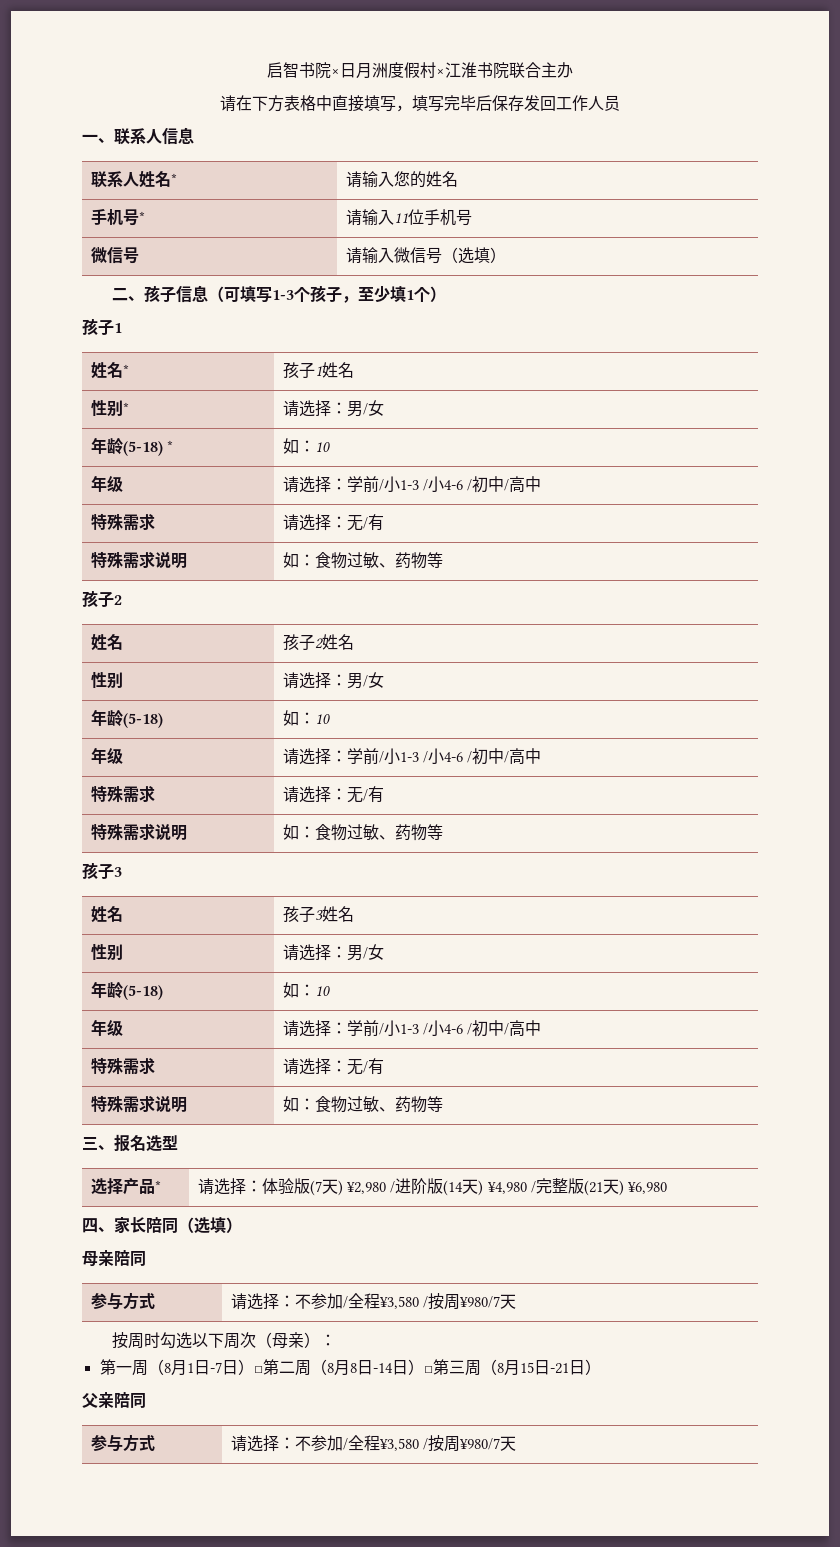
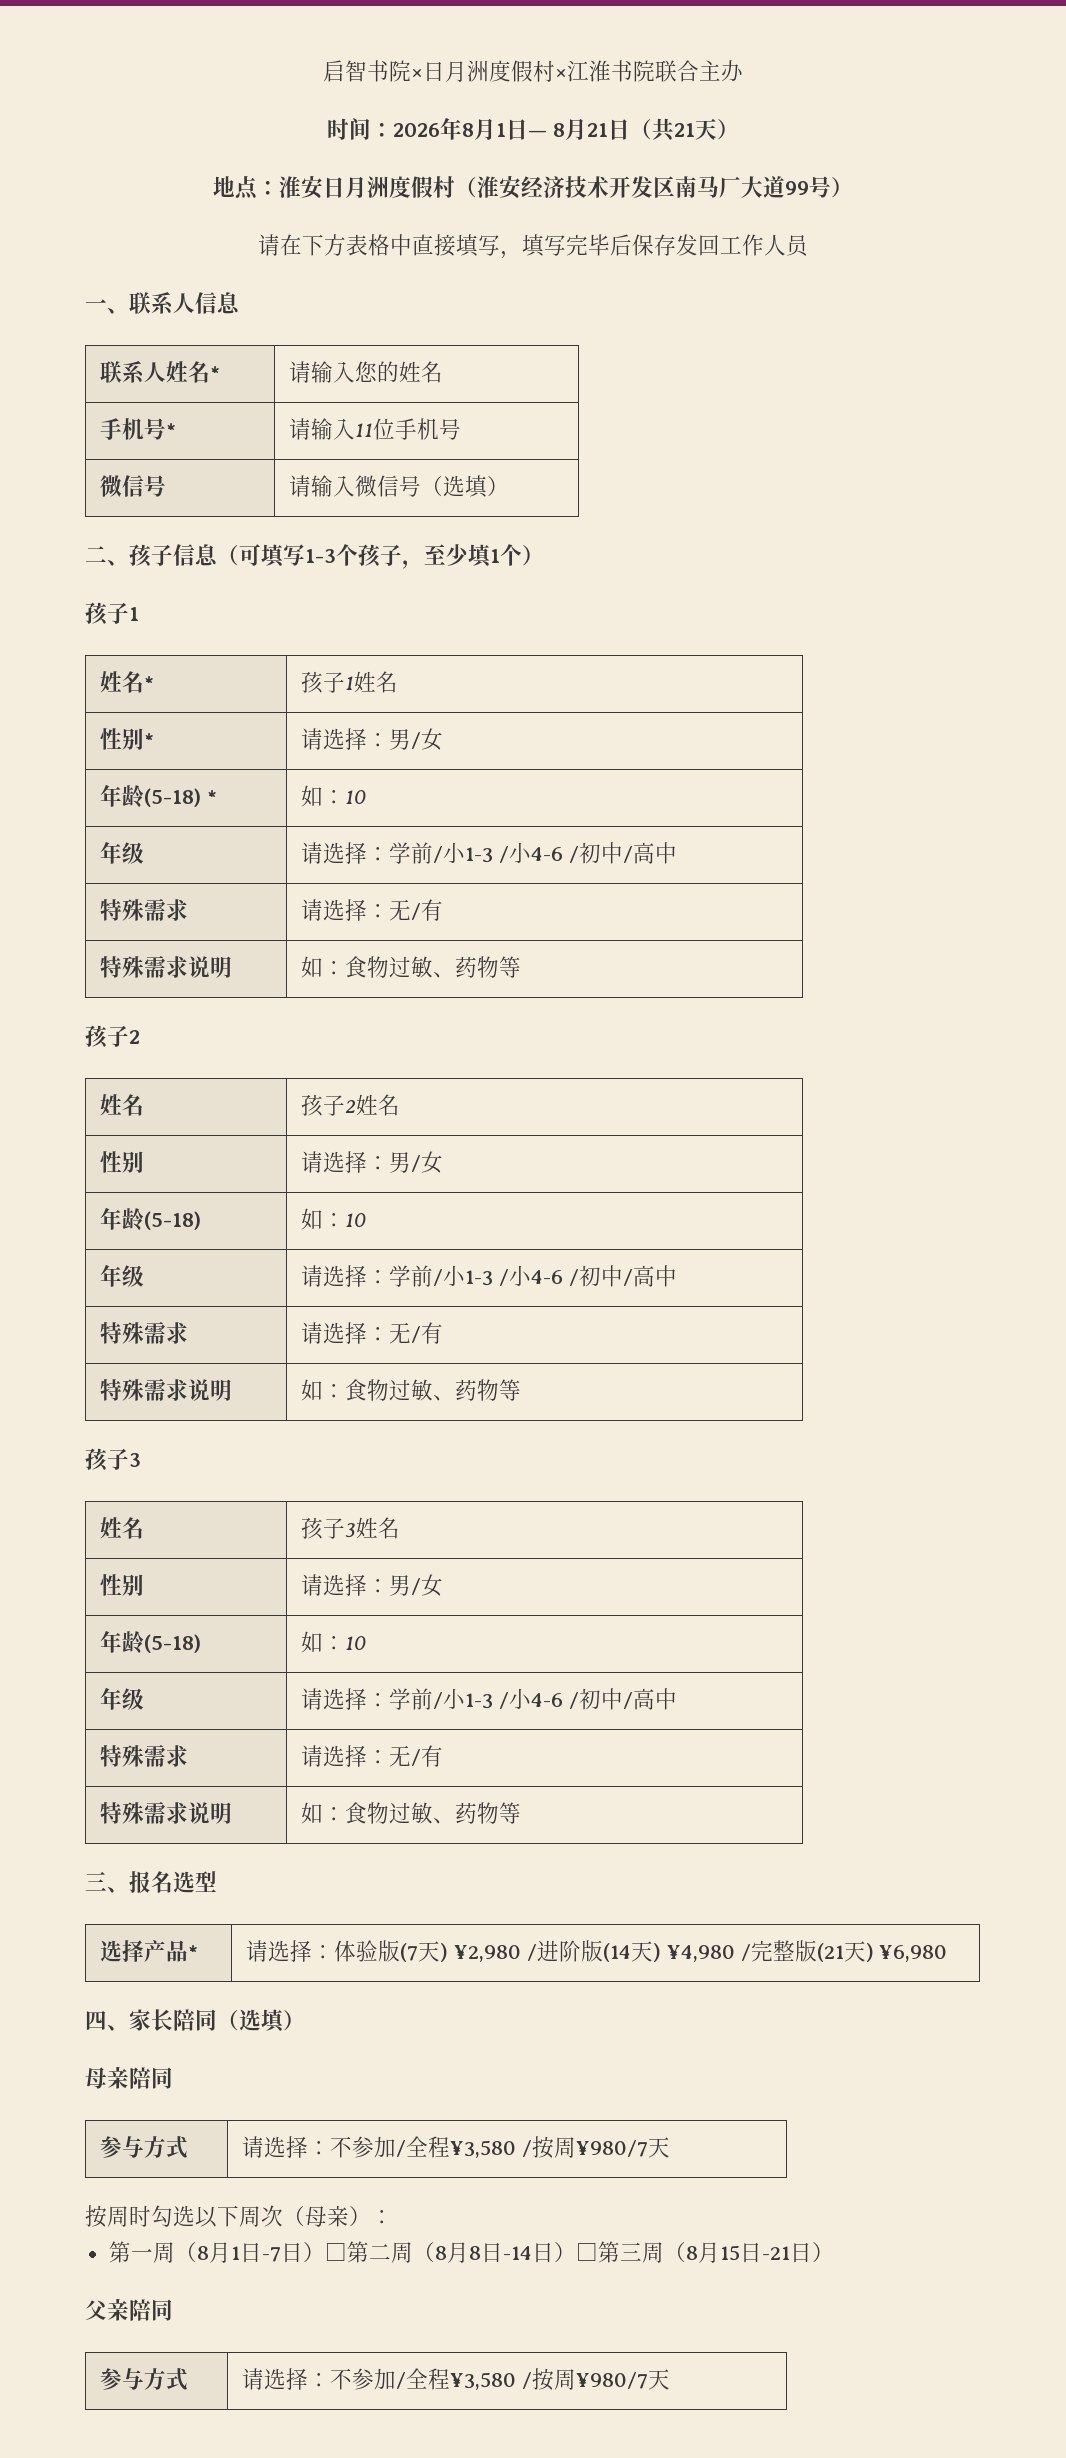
+ 时间：2026年8月1日— 8月21日（共21天）
+ 地点：淮安日月洲度假村（淮安经济技术开发区南马厂大道99号）

